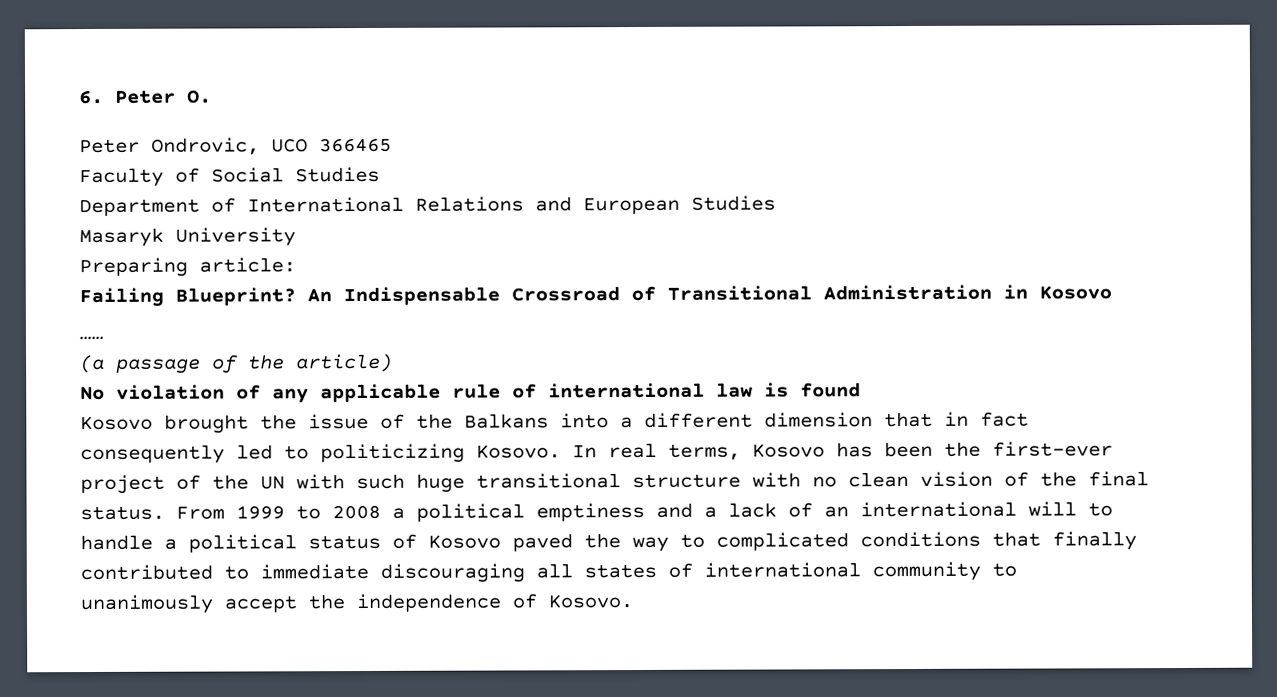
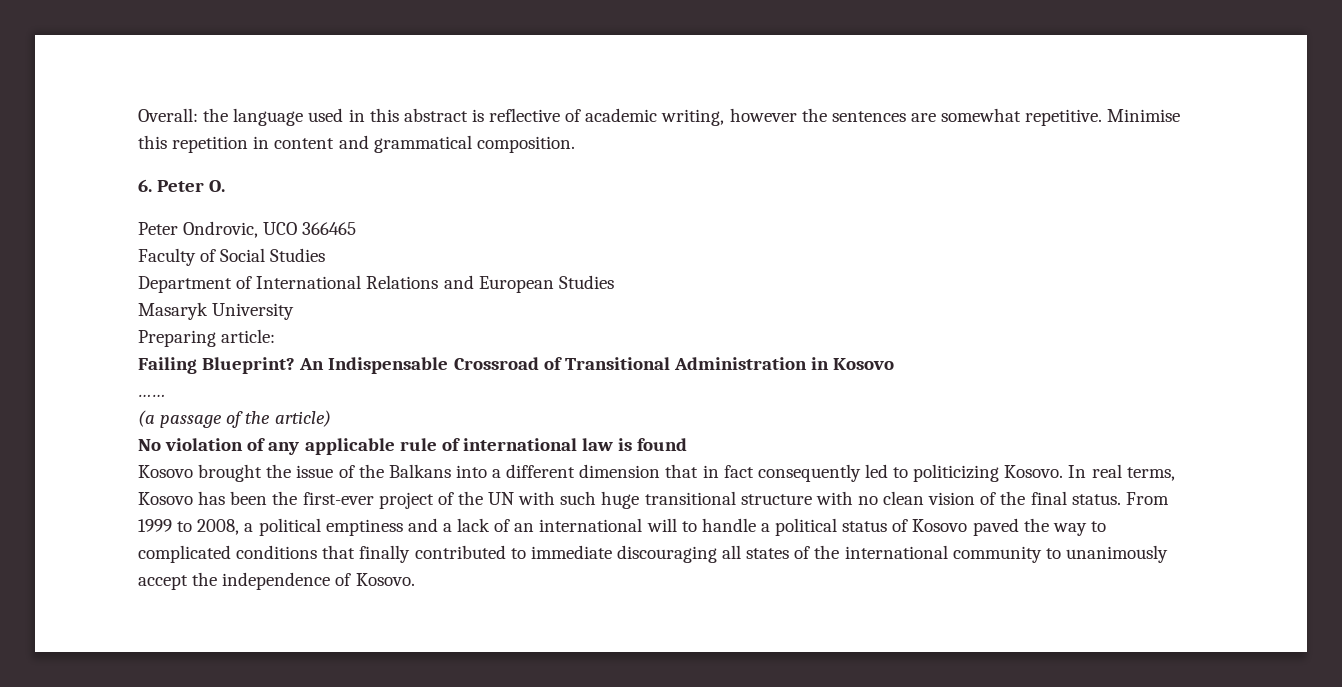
+ Overall: the language used in this abstract is reflective of academic writing, however the sentences are somewhat repetitive. Minimise this repetition in content and grammatical composition.
- From 1999 to 2008 a political emptiness and a lack of an international will to handle a political status of Kosovo paved the way to complicated conditions that finally contributed to immediate discouraging all states of international community to unanimously accept the independence of Kosovo.
+ From 1999 to 2008, a political emptiness and a lack of an international will to handle a political status of Kosovo paved the way to complicated conditions that finally contributed to immediate discouraging all states of the international community to unanimously accept the independence of Kosovo.

